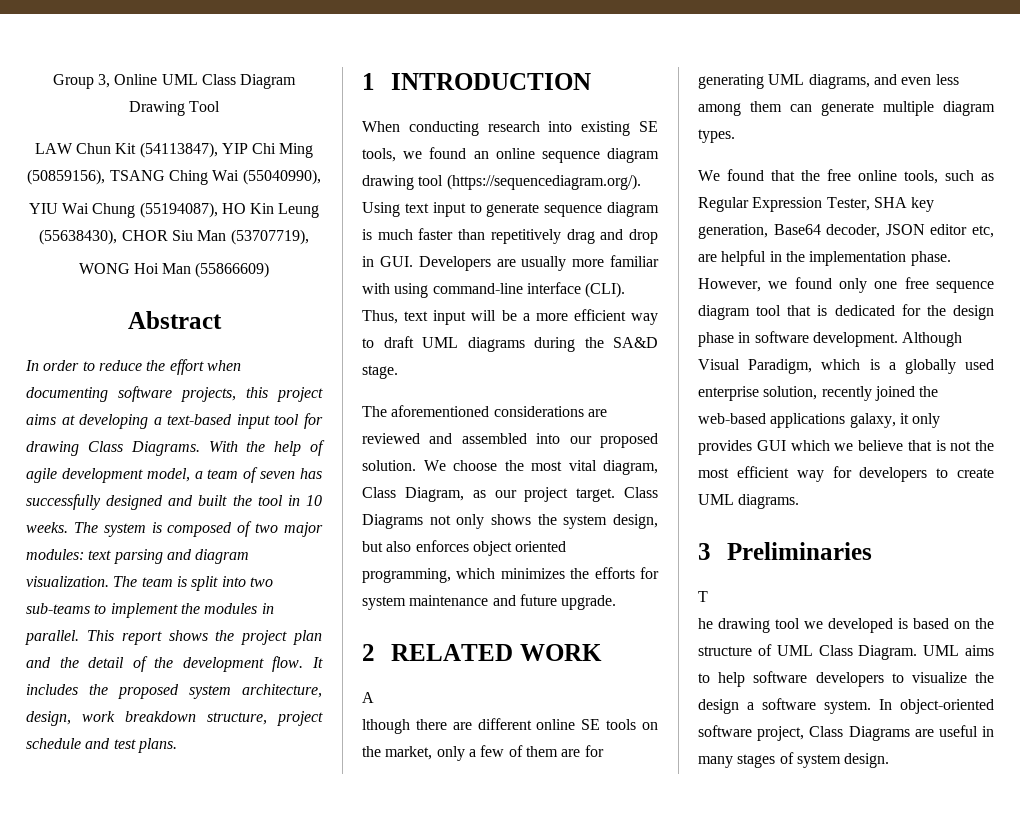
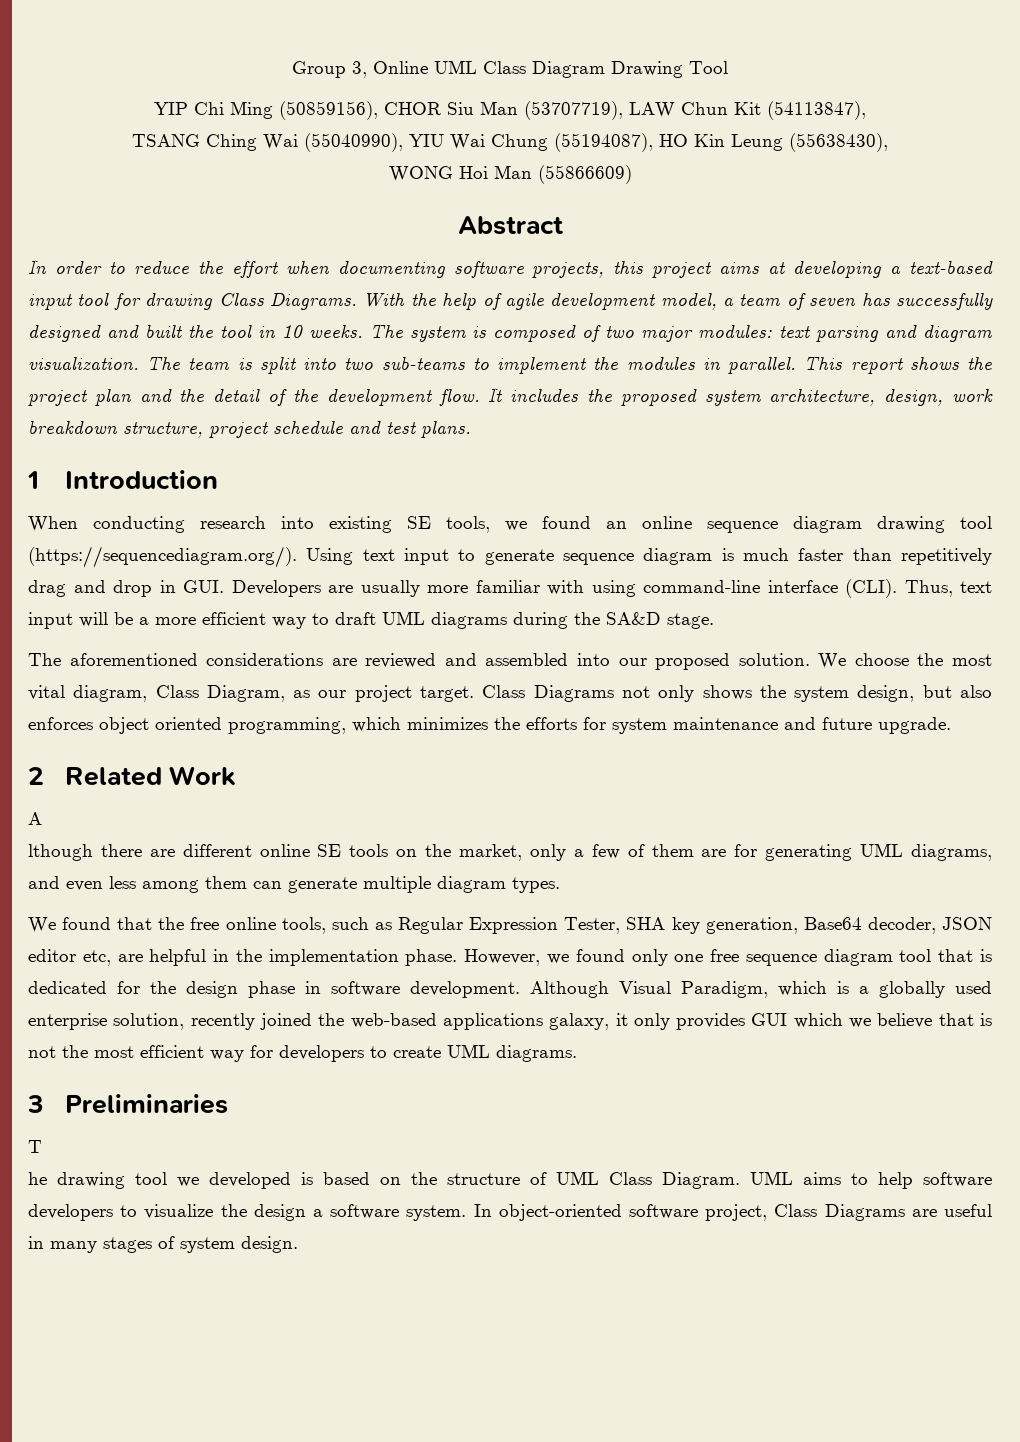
- LAW Chun Kit (54113847), YIP Chi Ming (50859156), TSANG Ching Wai (55040990),
- YIU Wai Chung (55194087), HO Kin Leung (55638430), CHOR Siu Man (53707719),
+ YIP Chi Ming (50859156), CHOR Siu Man (53707719), LAW Chun Kit (54113847),
+ TSANG Ching Wai (55040990), YIU Wai Chung (55194087), HO Kin Leung (55638430),
- 1 INTRODUCTION
+ 1 Introduction
- 2 RELATED WORK
+ 2 Related Work

